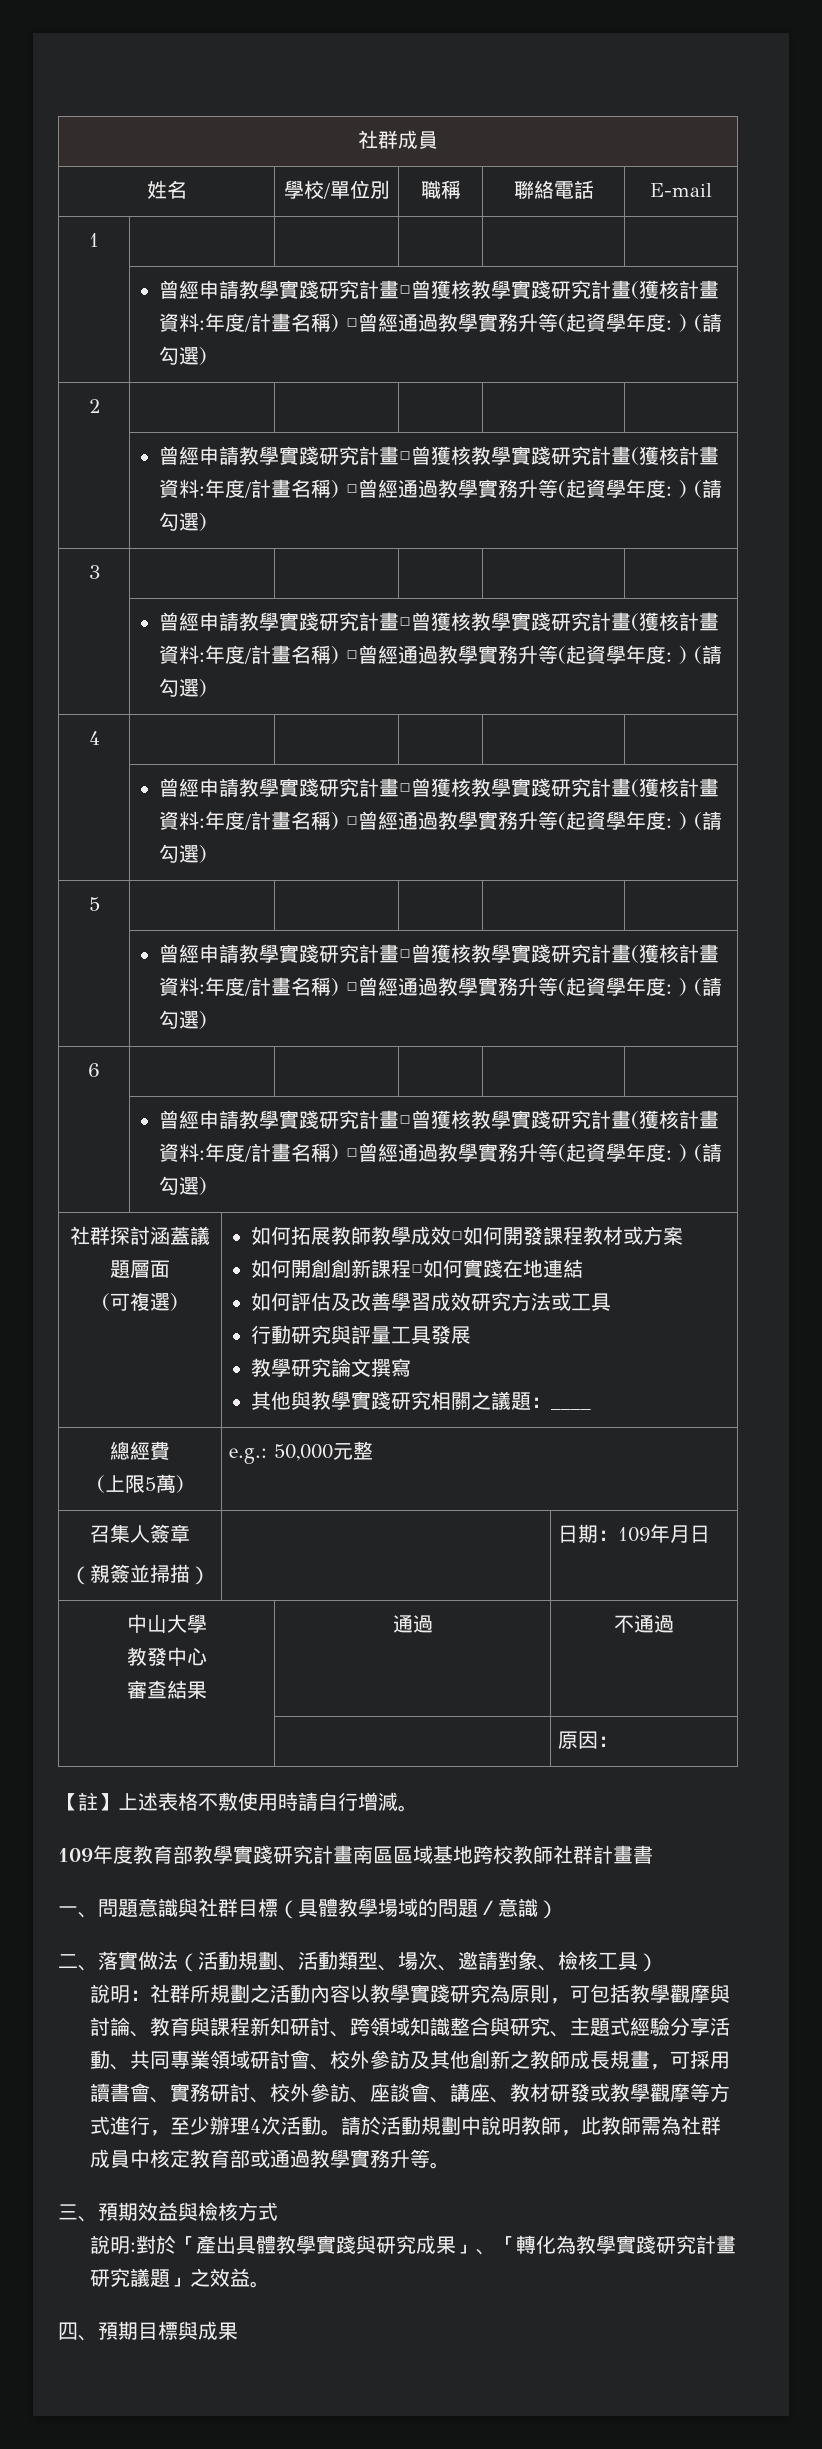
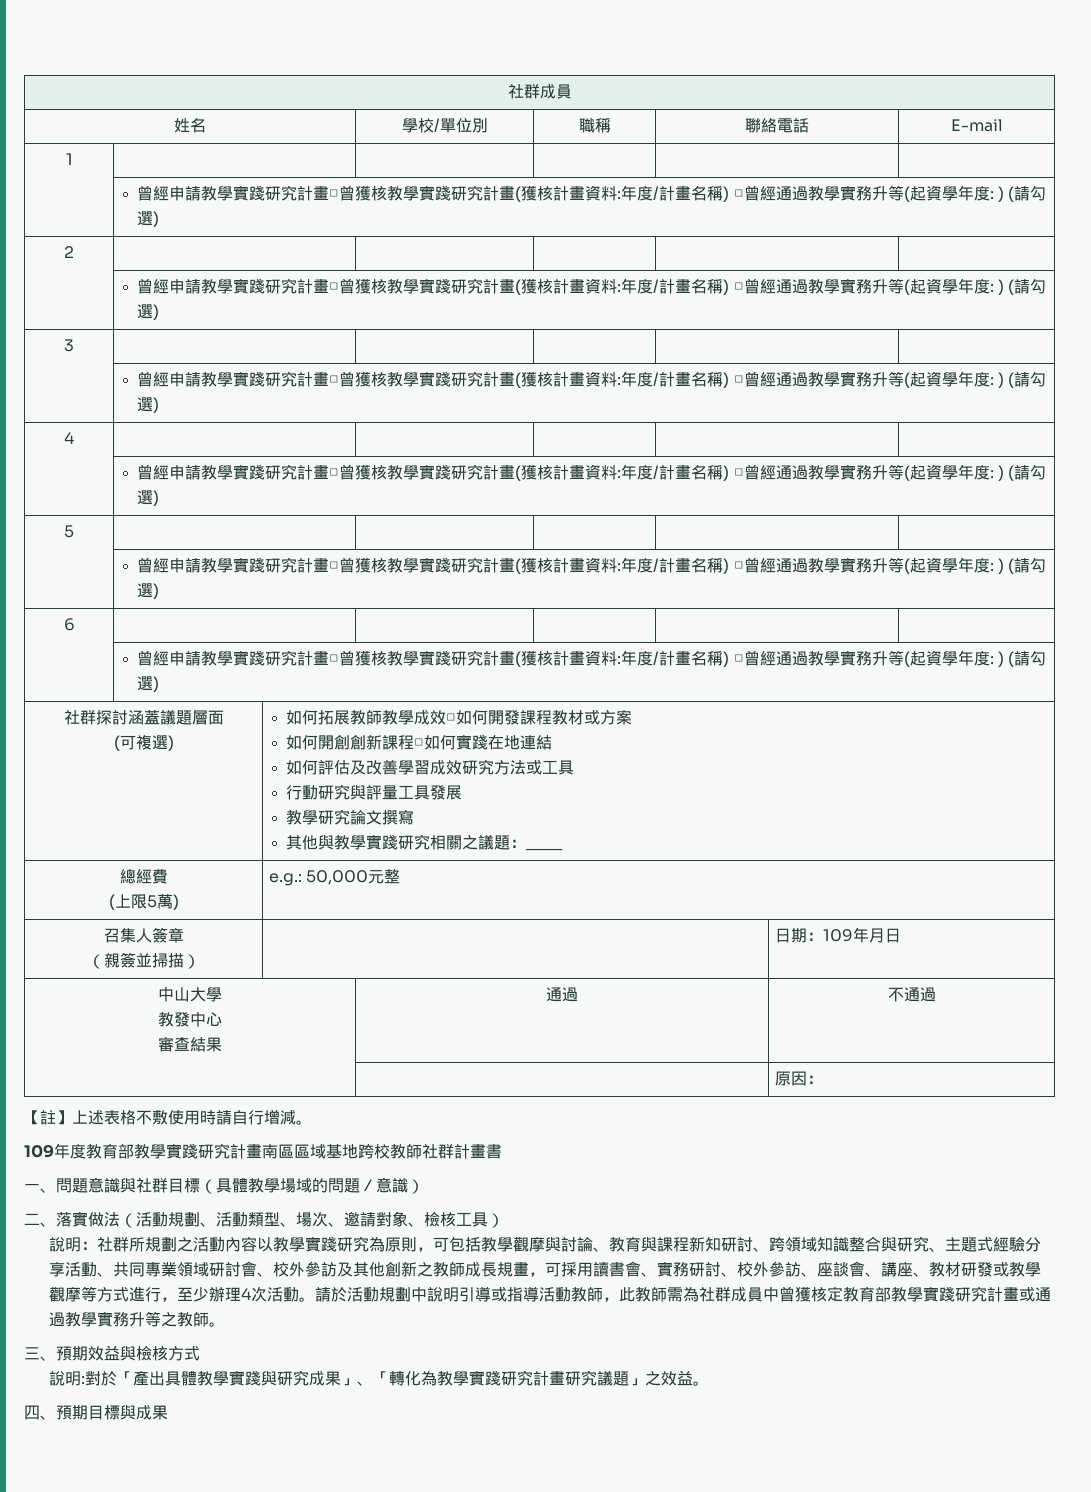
- 請於活動規劃中說明教師，此教師需為社群成員中核定教育部或通過教學實務升等。
+ 請於活動規劃中說明引導或指導活動教師，此教師需為社群成員中曾獲核定教育部教學實踐研究計畫或通過教學實務升等之教師。

